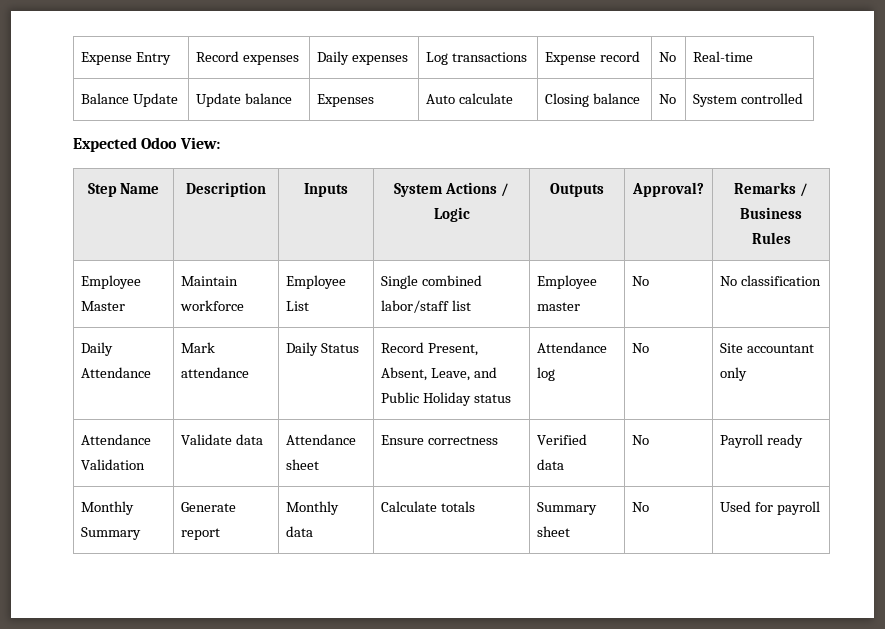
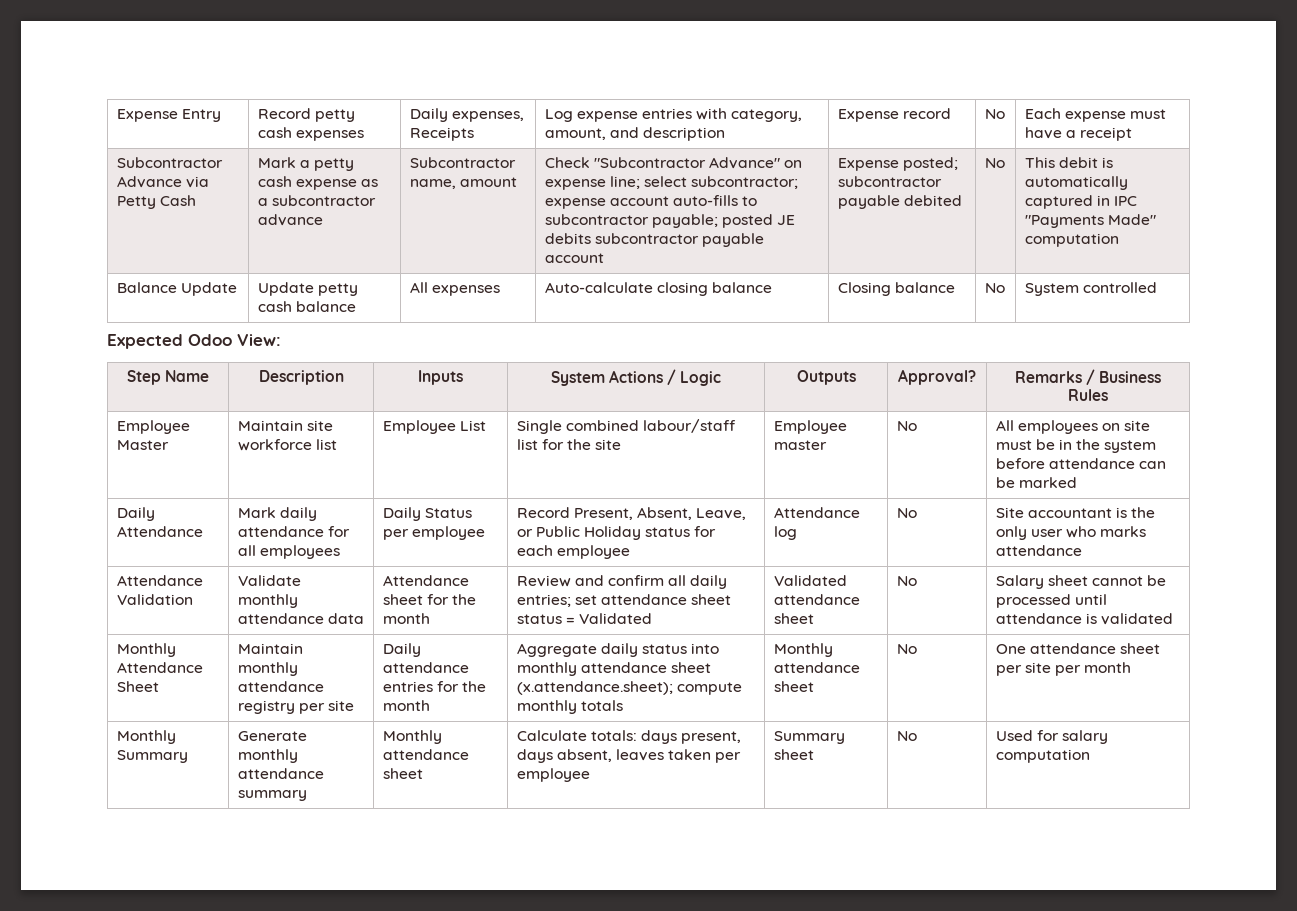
- Expense Entry | Record expenses | Daily expenses | Log transactions | Expense record | No | Real-time
+ Expense Entry | Record petty cash expenses | Daily expenses, Receipts | Log expense entries with category, amount, and description | Expense record | No | Each expense must have a receipt
+ Subcontractor Advance via Petty Cash | Mark a petty cash expense as a subcontractor advance | Subcontractor name, amount | Check "Subcontractor Advance" on expense line; select subcontractor; expense account auto-fills to subcontractor payable; posted JE debits subcontractor payable account | Expense posted; subcontractor payable debited | No | This debit is automatically captured in IPC "Payments Made" computation
- Balance Update | Update balance | Expenses | Auto calculate | Closing balance | No | System controlled
+ Balance Update | Update petty cash balance | All expenses | Auto-calculate closing balance | Closing balance | No | System controlled
- Employee Master | Maintain workforce | Employee List | Single combined labor/staff list | Employee master | No | No classification
+ Employee Master | Maintain site workforce list | Employee List | Single combined labour/staff list for the site | Employee master | No | All employees on site must be in the system before attendance can be marked
- Daily Attendance | Mark attendance | Daily Status | Record Present, Absent, Leave, and Public Holiday status | Attendance log | No | Site accountant only
+ Daily Attendance | Mark daily attendance for all employees | Daily Status per employee | Record Present, Absent, Leave, or Public Holiday status for each employee | Attendance log | No | Site accountant is the only user who marks attendance
- Attendance Validation | Validate data | Attendance sheet | Ensure correctness | Verified data | No | Payroll ready
+ Attendance Validation | Validate monthly attendance data | Attendance sheet for the month | Review and confirm all daily entries; set attendance sheet status = Validated | Validated attendance sheet | No | Salary sheet cannot be processed until attendance is validated
+ Monthly Attendance Sheet | Maintain monthly attendance registry per site | Daily attendance entries for the month | Aggregate daily status into monthly attendance sheet (x.attendance.sheet); compute monthly totals | Monthly attendance sheet | No | One attendance sheet per site per month
- Monthly Summary | Generate report | Monthly data | Calculate totals | Summary sheet | No | Used for payroll
+ Monthly Summary | Generate monthly attendance summary | Monthly attendance sheet | Calculate totals: days present, days absent, leaves taken per employee | Summary sheet | No | Used for salary computation

